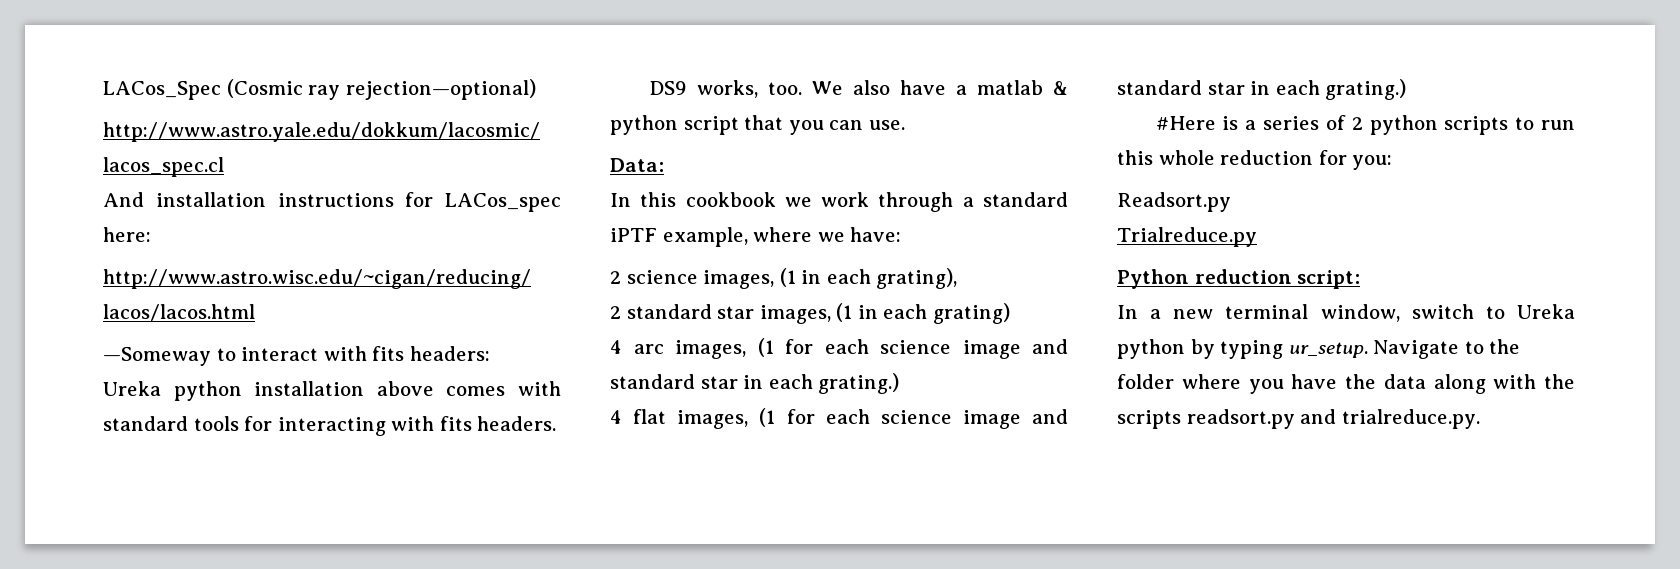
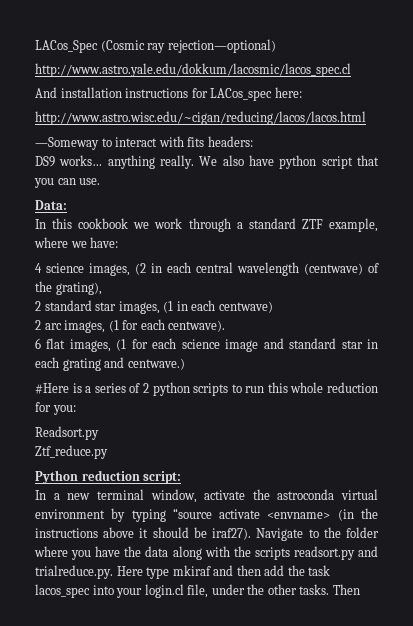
- Ureka python installation above comes with standard tools for interacting with fits headers.
- DS9 works, too. We also have a matlab & python script that you can use.
+ DS9 works… anything really. We also have python script that you can use.
- In this cookbook we work through a standard iPTF example, where we have:
+ In this cookbook we work through a standard ZTF example, where we have:
- 2 science images, (1 in each grating),
+ 4 science images, (2 in each central wavelength (centwave) of the grating),
- 2 standard star images, (1 in each grating)
- 4 arc images, (1 for each science image and standard star in each grating.)
- 4 flat images, (1 for each science image and standard star in each grating.)
+ 2 standard star images, (1 in each centwave)
+ 2 arc images, (1 for each centwave).
+ 6 flat images, (1 for each science image and standard star in each grating and centwave.)
- Trialreduce.py
+ Ztf_reduce.py
- In a new terminal window, switch to Ureka python by typing ur_setup.
+ In a new terminal window, activate the astroconda virtual environment by typing “source activate <envname> (in the instructions above it should be iraf27).
- Navigate to the folder where you have the data along with the scripts readsort.py and trialreduce.py.
+ Navigate to the folder where you have the data along with the scripts readsort.py and trialreduce.py. Here type mkiraf and then add the task lacos_spec into your login.cl file, under the other tasks. Then

